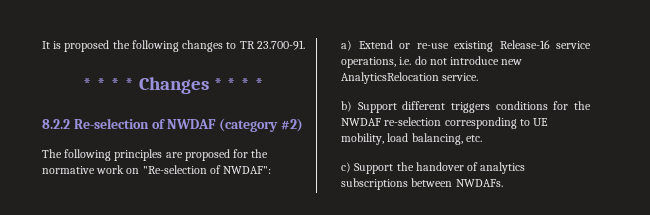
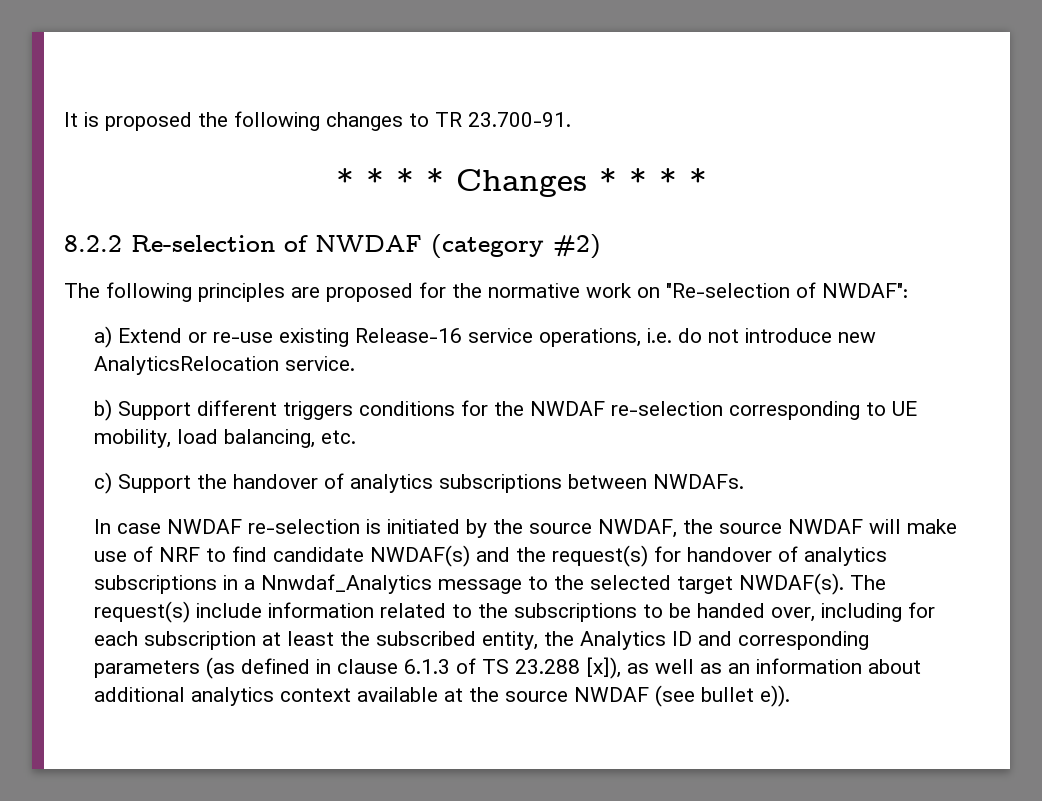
+ In case NWDAF re-selection is initiated by the source NWDAF, the source NWDAF will make use of NRF to find candidate NWDAF(s) and the request(s) for handover of analytics subscriptions in a Nnwdaf_Analytics message to the selected target NWDAF(s). The request(s) include information related to the subscriptions to be handed over, including for each subscription at least the subscribed entity, the Analytics ID and corresponding parameters (as defined in clause 6.1.3 of TS 23.288 [x]), as well as an information about additional analytics context available at the source NWDAF (see bullet e)).

